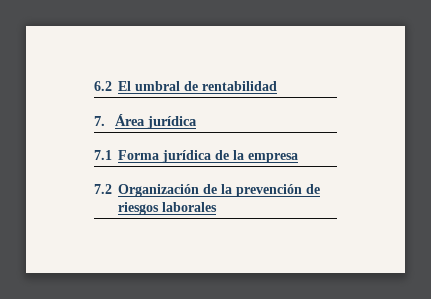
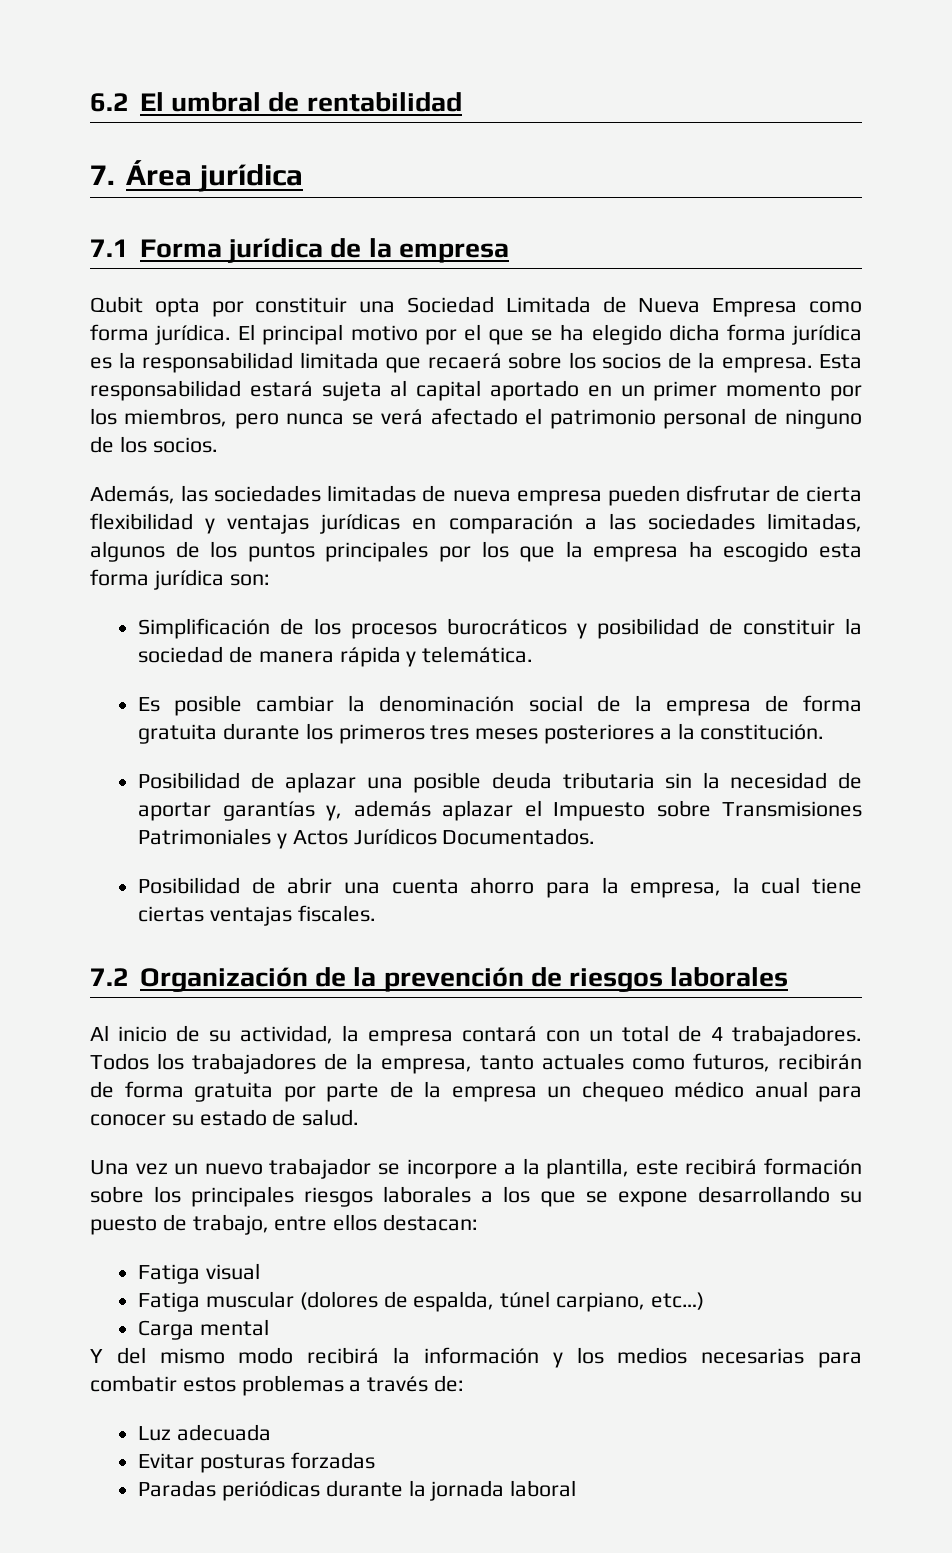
+ Qubit opta por constituir una Sociedad Limitada de Nueva Empresa como forma jurídica. El principal motivo por el que se ha elegido dicha forma jurídica es la responsabilidad limitada que recaerá sobre los socios de la empresa. Esta responsabilidad estará sujeta al capital aportado en un primer momento por los miembros, pero nunca se verá afectado el patrimonio personal de ninguno de los socios.
+ Además, las sociedades limitadas de nueva empresa pueden disfrutar de cierta flexibilidad y ventajas jurídicas en comparación a las sociedades limitadas, algunos de los puntos principales por los que la empresa ha escogido esta forma jurídica son:
+ Simplificación de los procesos burocráticos y posibilidad de constituir la sociedad de manera rápida y telemática.
+ Es posible cambiar la denominación social de la empresa de forma gratuita durante los primeros tres meses posteriores a la constitución.
+ Posibilidad de aplazar una posible deuda tributaria sin la necesidad de aportar garantías y, además aplazar el Impuesto sobre Transmisiones Patrimoniales y Actos Jurídicos Documentados.
+ Posibilidad de abrir una cuenta ahorro para la empresa, la cual tiene ciertas ventajas fiscales.
+ Al inicio de su actividad, la empresa contará con un total de 4 trabajadores. Todos los trabajadores de la empresa, tanto actuales como futuros, recibirán de forma gratuita por parte de la empresa un chequeo médico anual para conocer su estado de salud.
+ Una vez un nuevo trabajador se incorpore a la plantilla, este recibirá formación sobre los principales riesgos laborales a los que se expone desarrollando su puesto de trabajo, entre ellos destacan:
+ Fatiga visual
+ Fatiga muscular (dolores de espalda, túnel carpiano, etc…)
+ Carga mental
+ Y del mismo modo recibirá la información y los medios necesarias para combatir estos problemas a través de:
+ Luz adecuada
+ Evitar posturas forzadas
+ Paradas periódicas durante la jornada laboral

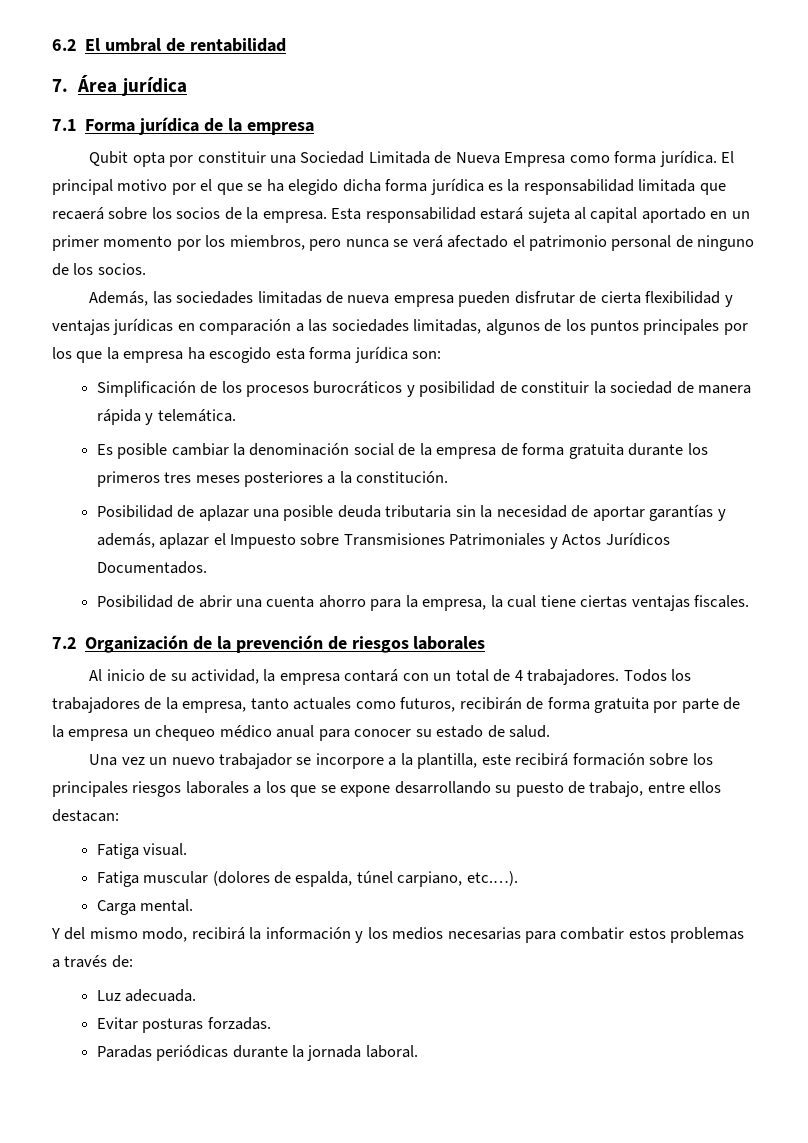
- Posibilidad de aplazar una posible deuda tributaria sin la necesidad de aportar garantías y, además aplazar el Impuesto sobre Transmisiones Patrimoniales y Actos Jurídicos Documentados.
+ Posibilidad de aplazar una posible deuda tributaria sin la necesidad de aportar garantías y además, aplazar el Impuesto sobre Transmisiones Patrimoniales y Actos Jurídicos Documentados.
- Fatiga visual
+ Fatiga visual.
- Fatiga muscular (dolores de espalda, túnel carpiano, etc…)
+ Fatiga muscular (dolores de espalda, túnel carpiano, etc.…).
- Carga mental
+ Carga mental.
- Y del mismo modo recibirá la información y los medios necesarias para combatir estos problemas a través de:
+ Y del mismo modo, recibirá la información y los medios necesarias para combatir estos problemas a través de:
- Luz adecuada
+ Luz adecuada.
- Evitar posturas forzadas
+ Evitar posturas forzadas.
- Paradas periódicas durante la jornada laboral
+ Paradas periódicas durante la jornada laboral.

